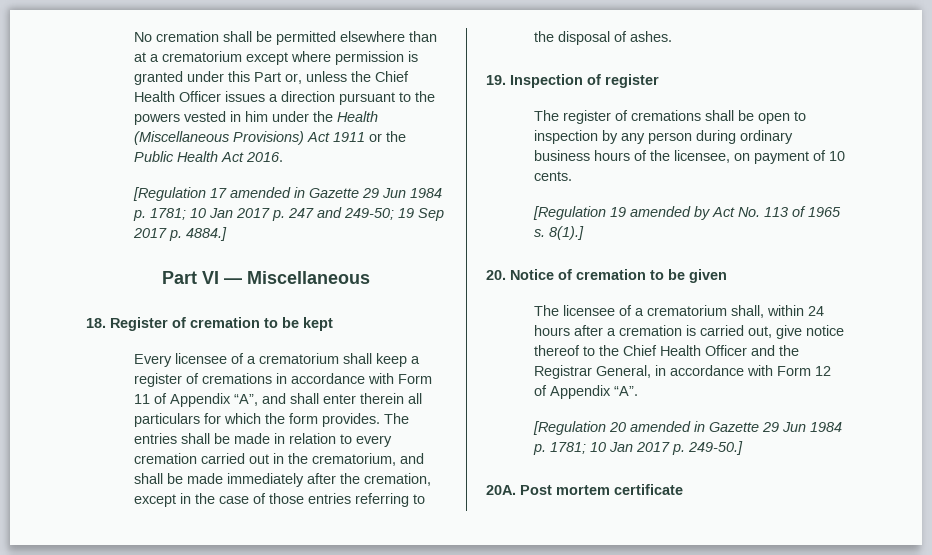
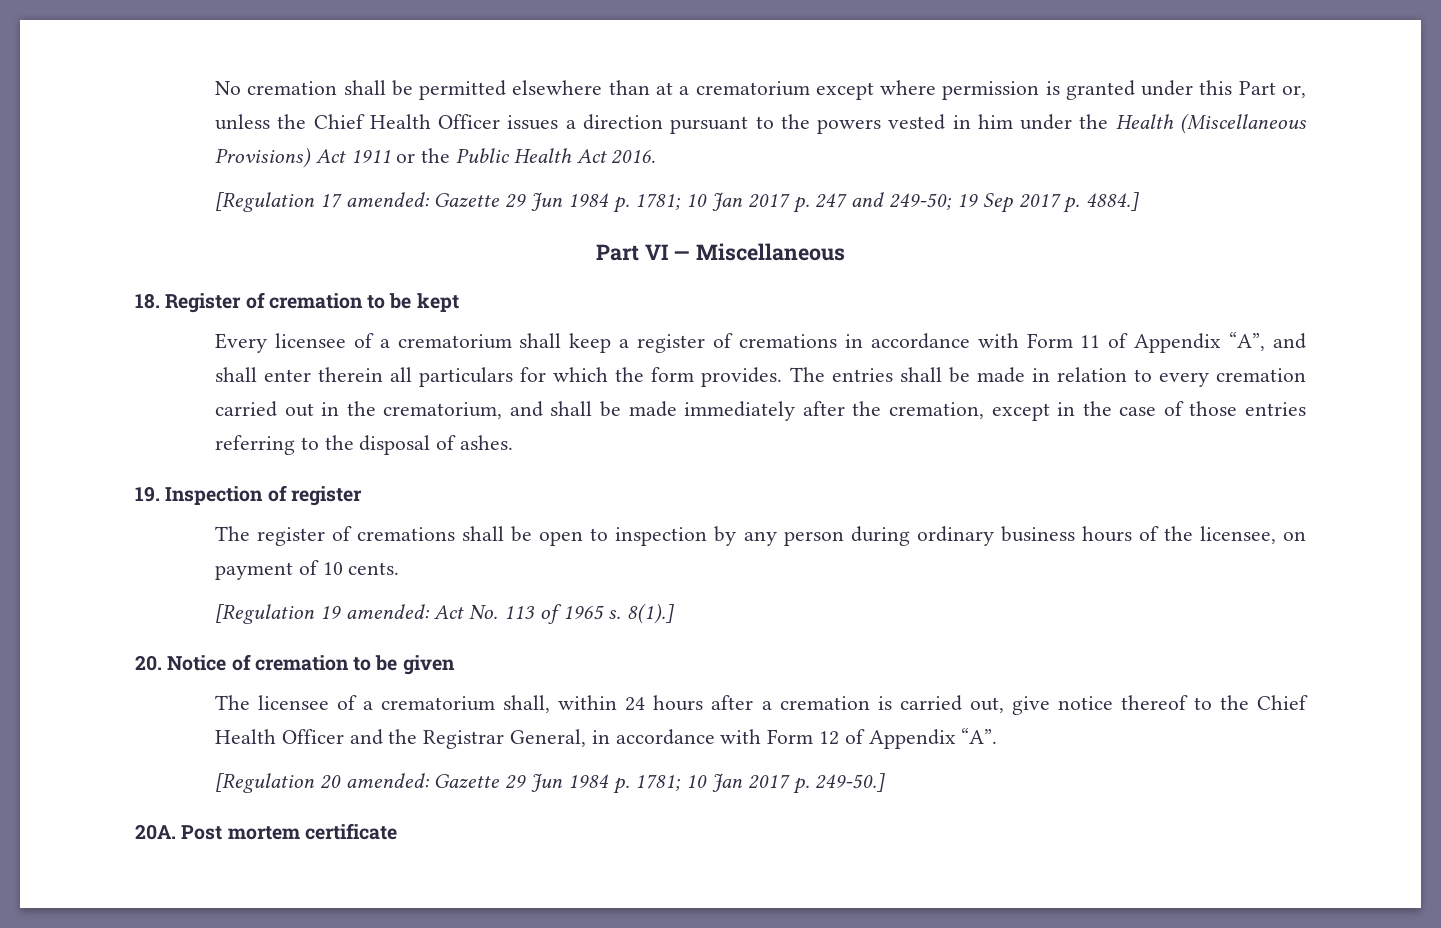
- [Regulation 17 amended in Gazette 29 Jun 1984 p. 1781; 10 Jan 2017 p. 247 and 249-50; 19 Sep 2017 p. 4884.]
+ [Regulation 17 amended: Gazette 29 Jun 1984 p. 1781; 10 Jan 2017 p. 247 and 249-50; 19 Sep 2017 p. 4884.]
- [Regulation 19 amended by Act No. 113 of 1965 s.
+ [Regulation 19 amended: Act No. 113 of 1965 s.
- [Regulation 20 amended in Gazette 29 Jun 1984 p. 1781; 10 Jan 2017 p. 249-50.]
+ [Regulation 20 amended: Gazette 29 Jun 1984 p. 1781; 10 Jan 2017 p. 249-50.]

